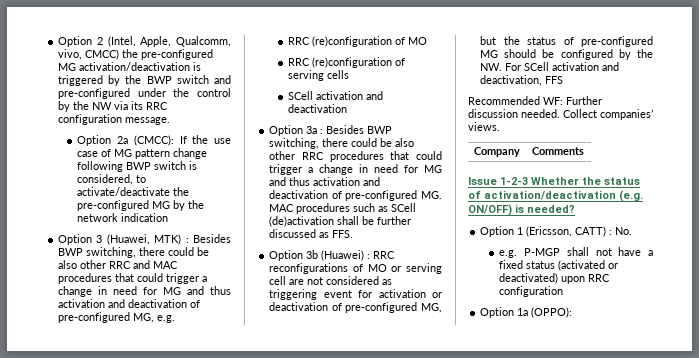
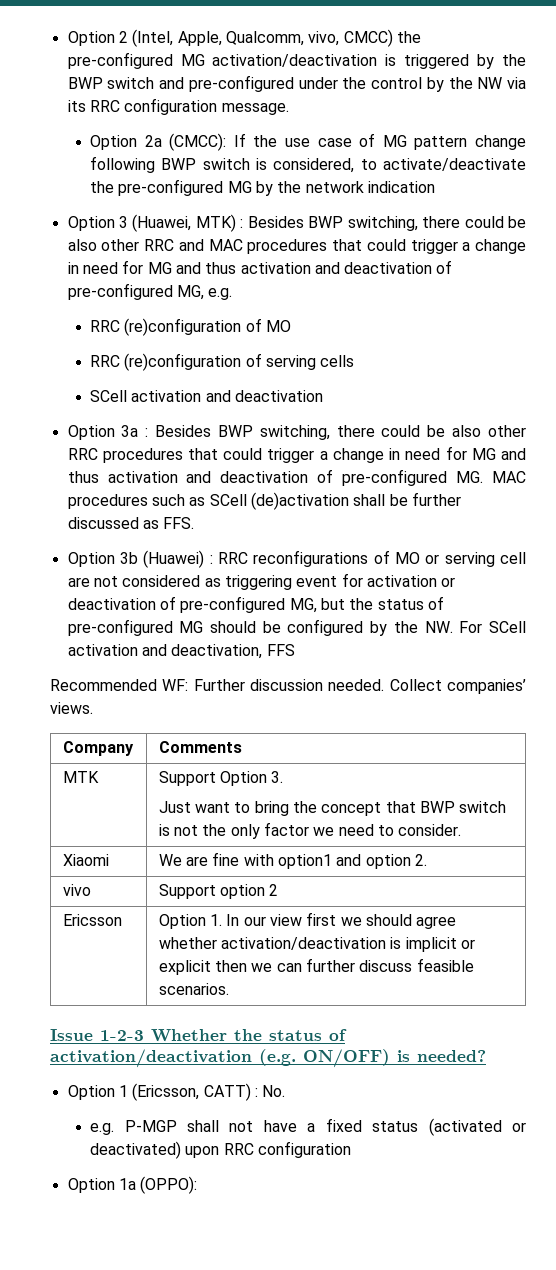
+ MTK | Support Option 3.
+ Just want to bring the concept that BWP switch is not the only factor we need to consider.
+ Xiaomi | We are fine with option1 and option 2.
+ vivo | Support option 2
+ Ericsson | Option 1. In our view first we should agree whether activation/deactivation is implicit or explicit then we can further discuss feasible scenarios.

